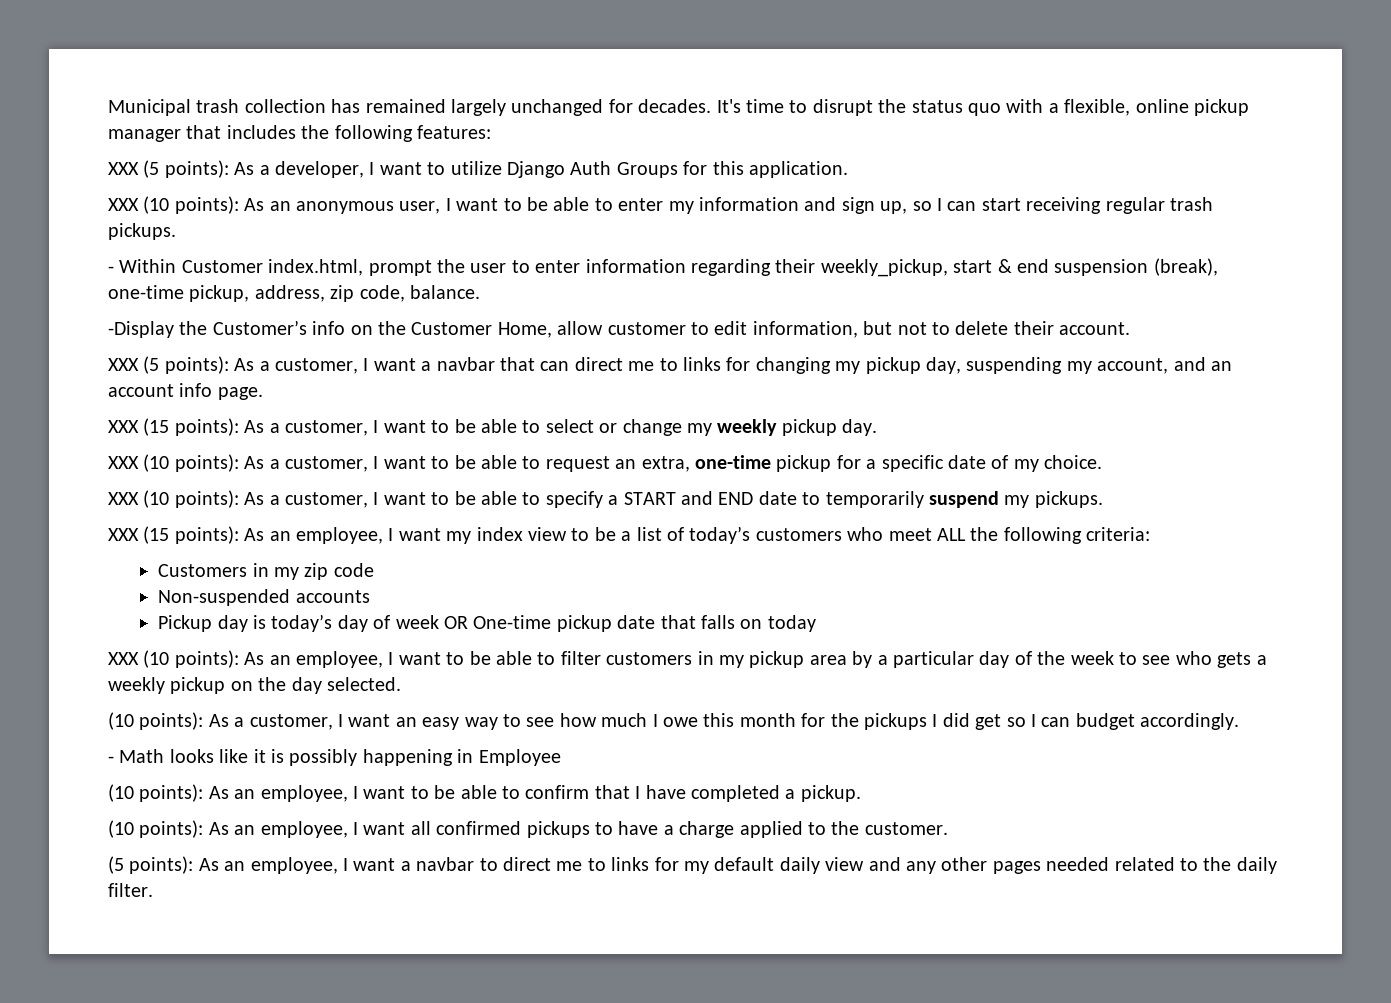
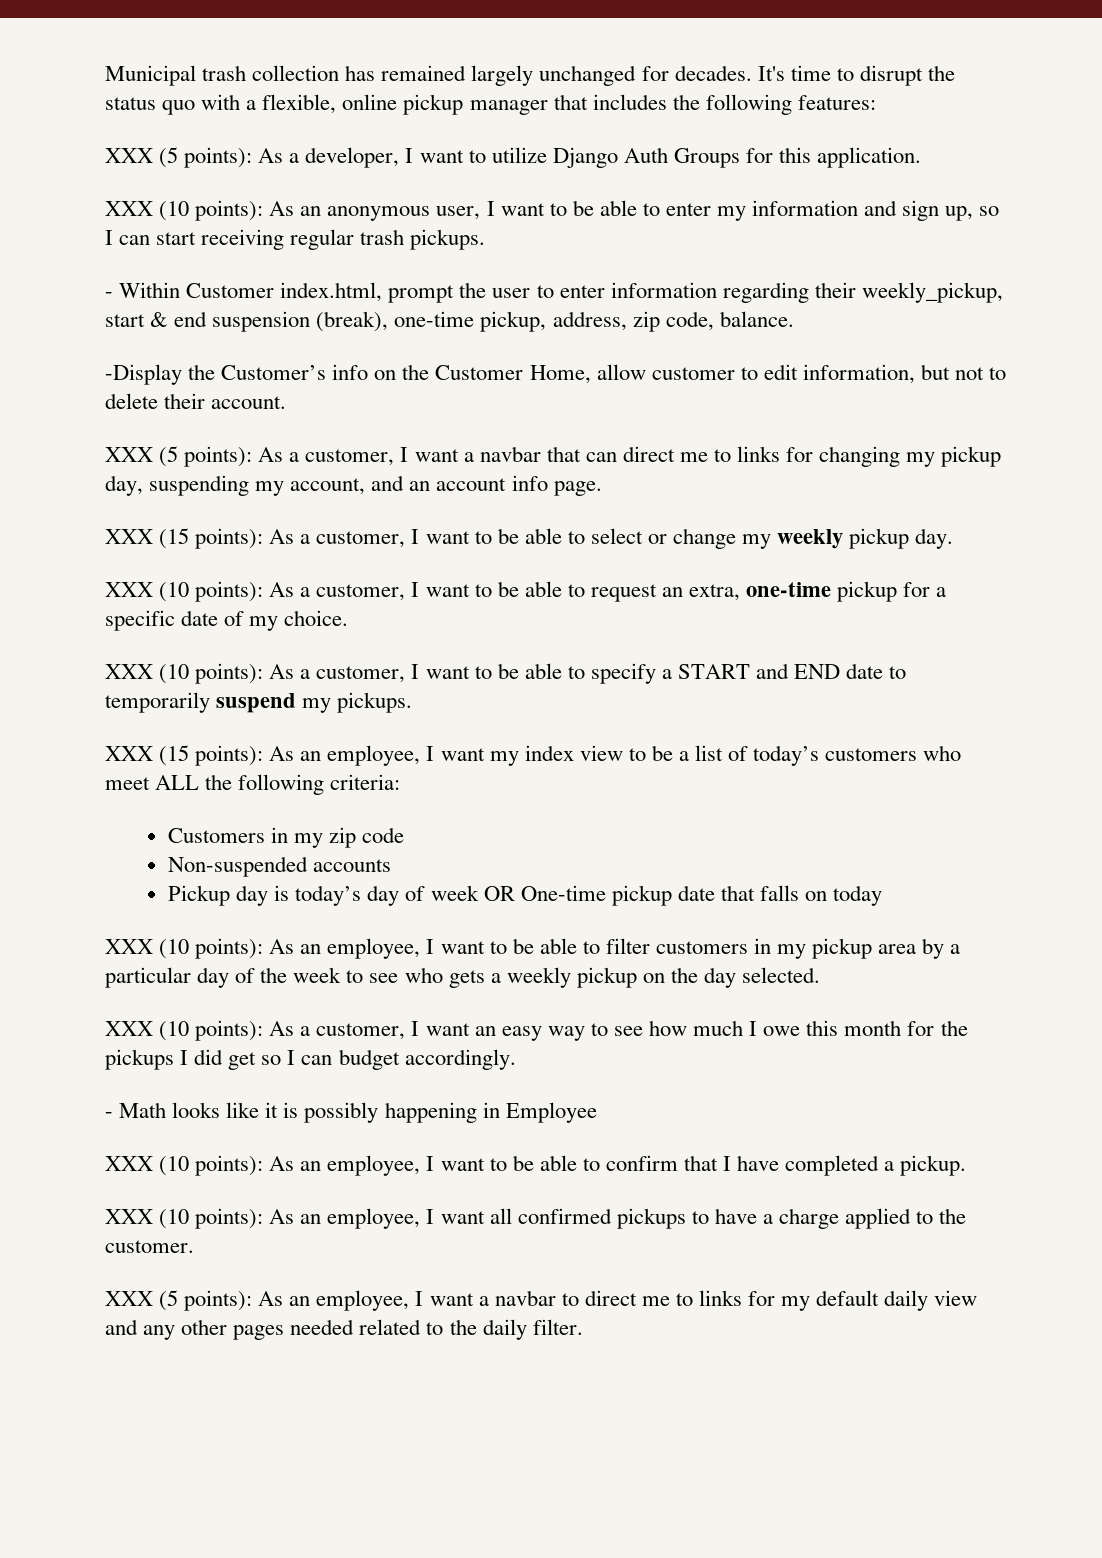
- (10 points): As a customer, I want an easy way to see how much I owe this month for the pickups I did get so I can budget accordingly.
+ XXX (10 points): As a customer, I want an easy way to see how much I owe this month for the pickups I did get so I can budget accordingly.
- (10 points): As an employee, I want to be able to confirm that I have completed a pickup.
+ XXX (10 points): As an employee, I want to be able to confirm that I have completed a pickup.
- (10 points): As an employee, I want all confirmed pickups to have a charge applied to the customer.
+ XXX (10 points): As an employee, I want all confirmed pickups to have a charge applied to the customer.
- (5 points): As an employee, I want a navbar to direct me to links for my default daily view and any other pages needed related to the daily filter.
+ XXX (5 points): As an employee, I want a navbar to direct me to links for my default daily view and any other pages needed related to the daily filter.

